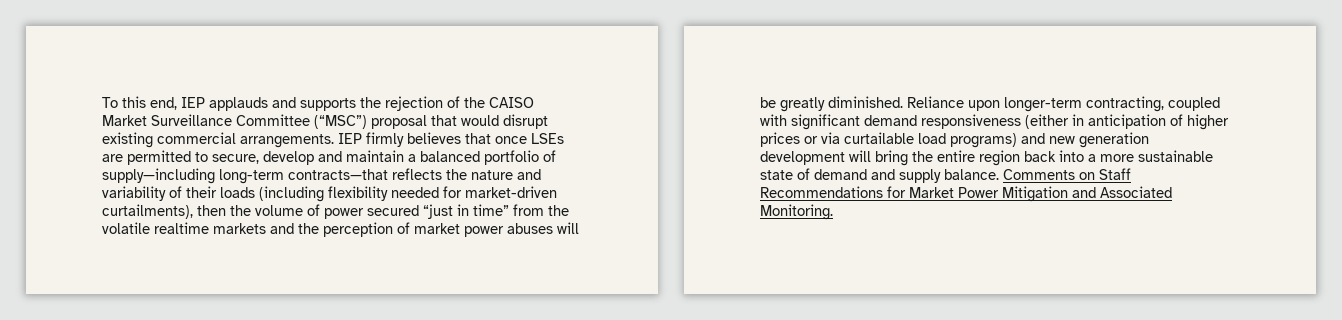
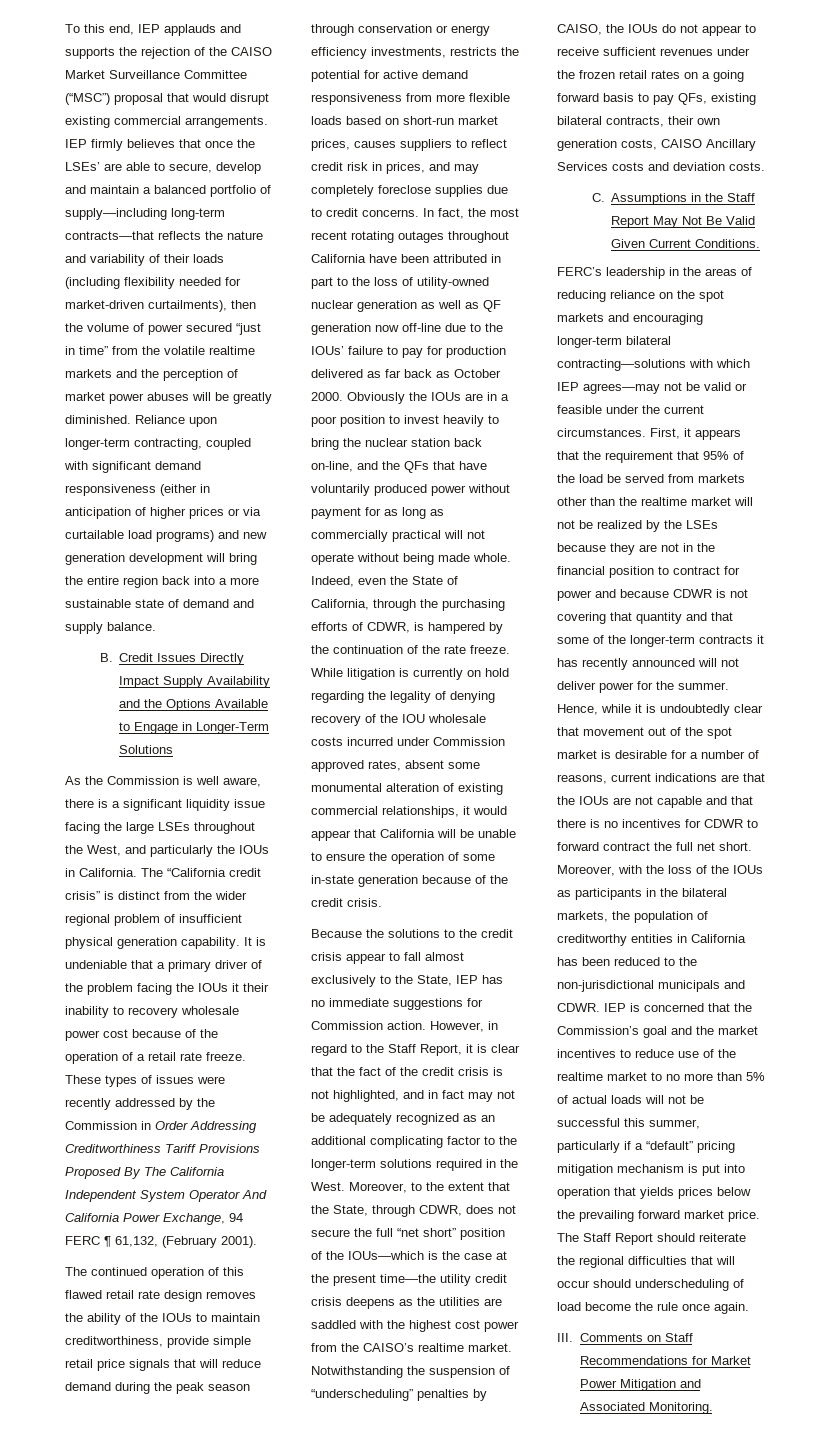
- IEP firmly believes that once LSEs are permitted to secure, develop and maintain a balanced portfolio of supply—including long-term contracts—that reflects the nature and variability of their loads (including flexibility needed for market-driven curtailments), then the volume of power secured “just in time” from the volatile realtime markets and the perception of market power abuses will be greatly diminished.
+ IEP firmly believes that once the LSEs’ are able to secure, develop and maintain a balanced portfolio of supply—including long-term contracts—that reflects the nature and variability of their loads (including flexibility needed for market-driven curtailments), then the volume of power secured “just in time” from the volatile realtime markets and the perception of market power abuses will be greatly diminished.
- Reliance upon longer-term contracting, coupled with significant demand responsiveness (either in anticipation of higher prices or via curtailable load programs) and new generation development will bring the entire region back into a more sustainable state of demand and supply balance. Comments on Staff Recommendations for Market Power Mitigation and Associated Monitoring.
+ Reliance upon longer-term contracting, coupled with significant demand responsiveness (either in anticipation of higher prices or via curtailable load programs) and new generation development will bring the entire region back into a more sustainable state of demand and supply balance.
+ B. Credit Issues Directly Impact Supply Availability and the Options Available to Engage in Longer-Term Solutions
+ As the Commission is well aware, there is a significant liquidity issue facing the large LSEs throughout the West, and particularly the IOUs in California. The “California credit crisis” is distinct from the wider regional problem of insufficient physical generation capability. It is undeniable that a primary driver of the problem facing the IOUs it their inability to recovery wholesale power cost because of the operation of a retail rate freeze. These types of issues were recently addressed by the Commission in Order Addressing Creditworthiness Tariff Provisions Proposed By The California Independent System Operator And California Power Exchange, 94 FERC ¶ 61,132, (February 2001).
+ The continued operation of this flawed retail rate design removes the ability of the IOUs to maintain creditworthiness, provide simple retail price signals that will reduce demand during the peak season through conservation or energy efficiency investments, restricts the potential for active demand responsiveness from more flexible loads based on short-run market prices, causes suppliers to reflect credit risk in prices, and may completely foreclose supplies due to credit concerns. In fact, the most recent rotating outages throughout California have been attributed in part to the loss of utility-owned nuclear generation as well as QF generation now off-line due to the IOUs’ failure to pay for production delivered as far back as October 2000. Obviously the IOUs are in a poor position to invest heavily to bring the nuclear station back on-line, and the QFs that have voluntarily produced power without payment for as long as commercially practical will not operate without being made whole. Indeed, even the State of California, through the purchasing efforts of CDWR, is hampered by the continuation of the rate freeze. While litigation is currently on hold regarding the legality of denying recovery of the IOU wholesale costs incurred under Commission approved rates, absent some monumental alteration of existing commercial relationships, it would appear that California will be unable to ensure the operation of some in-state generation because of the credit crisis.
+ Because the solutions to the credit crisis appear to fall almost exclusively to the State, IEP has no immediate suggestions for Commission action. However, in regard to the Staff Report, it is clear that the fact of the credit crisis is not highlighted, and in fact may not be adequately recognized as an additional complicating factor to the longer-term solutions required in the West. Moreover, to the extent that the State, through CDWR, does not secure the full “net short” position of the IOUs—which is the case at the present time—the utility credit crisis deepens as the utilities are saddled with the highest cost power from the CAISO’s realtime market. Notwithstanding the suspension of “underscheduling” penalties by CAISO, the IOUs do not appear to receive sufficient revenues under the frozen retail rates on a going forward basis to pay QFs, existing bilateral contracts, their own generation costs, CAISO Ancillary Services costs and deviation costs.
+ C. Assumptions in the Staff Report May Not Be Valid Given Current Conditions.
+ FERC’s leadership in the areas of reducing reliance on the spot markets and encouraging longer-term bilateral contracting—solutions with which IEP agrees—may not be valid or feasible under the current circumstances. First, it appears that the requirement that 95% of the load be served from markets other than the realtime market will not be realized by the LSEs because they are not in the financial position to contract for power and because CDWR is not covering that quantity and that some of the longer-term contracts it has recently announced will not deliver power for the summer. Hence, while it is undoubtedly clear that movement out of the spot market is desirable for a number of reasons, current indications are that the IOUs are not capable and that there is no incentives for CDWR to forward contract the full net short. Moreover, with the loss of the IOUs as participants in the bilateral markets, the population of creditworthy entities in California has been reduced to the non-jurisdictional municipals and CDWR. IEP is concerned that the Commission’s goal and the market incentives to reduce use of the realtime market to no more than 5% of actual loads will not be successful this summer, particularly if a “default” pricing mitigation mechanism is put into operation that yields prices below the prevailing forward market price. The Staff Report should reiterate the regional difficulties that will occur should underscheduling of load become the rule once again.
+ III. Comments on Staff Recommendations for Market Power Mitigation and Associated Monitoring.

